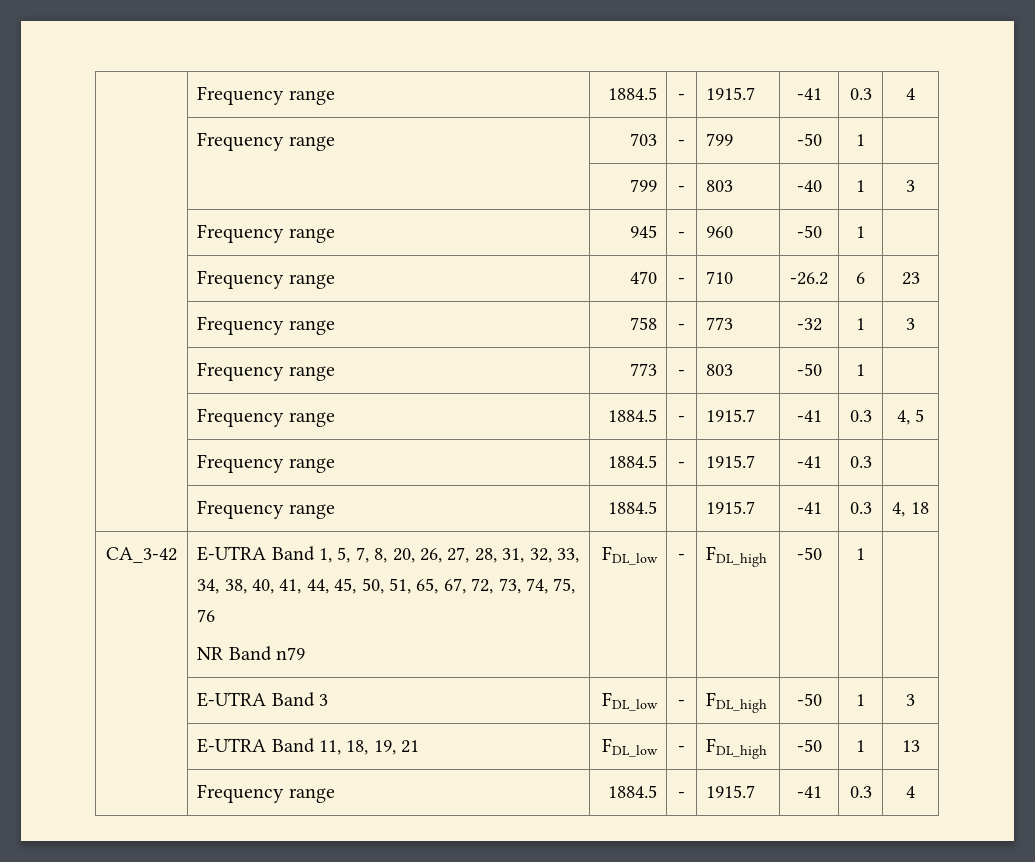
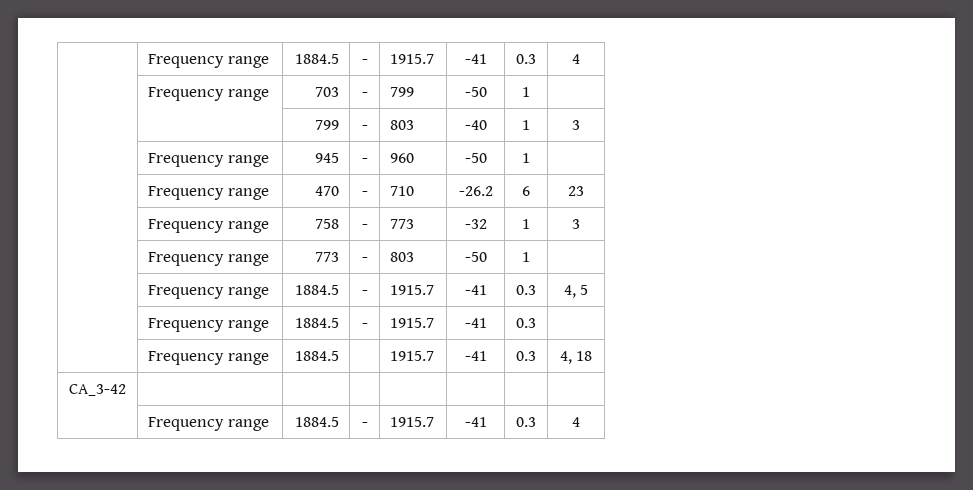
- CA_3-42 | E-UTRA Band 1, 5, 7, 8, 20, 26, 27, 28, 31, 32, 33, 34, 38, 40, 41, 44, 45, 50, 51, 65, 67, 72, 73, 74, 75, 76
- NR Band n79 | FDL_low | - | FDL_high | -50 | 1 |
- | E-UTRA Band 3 | FDL_low | - | FDL_high | -50 | 1 | 3
- | E-UTRA Band 11, 18, 19, 21 | FDL_low | - | FDL_high | -50 | 1 | 13
+ CA_3-42 | | | | | | |

